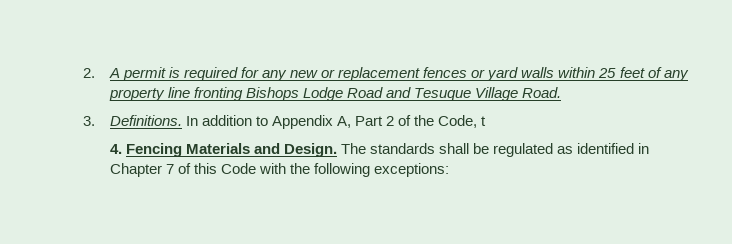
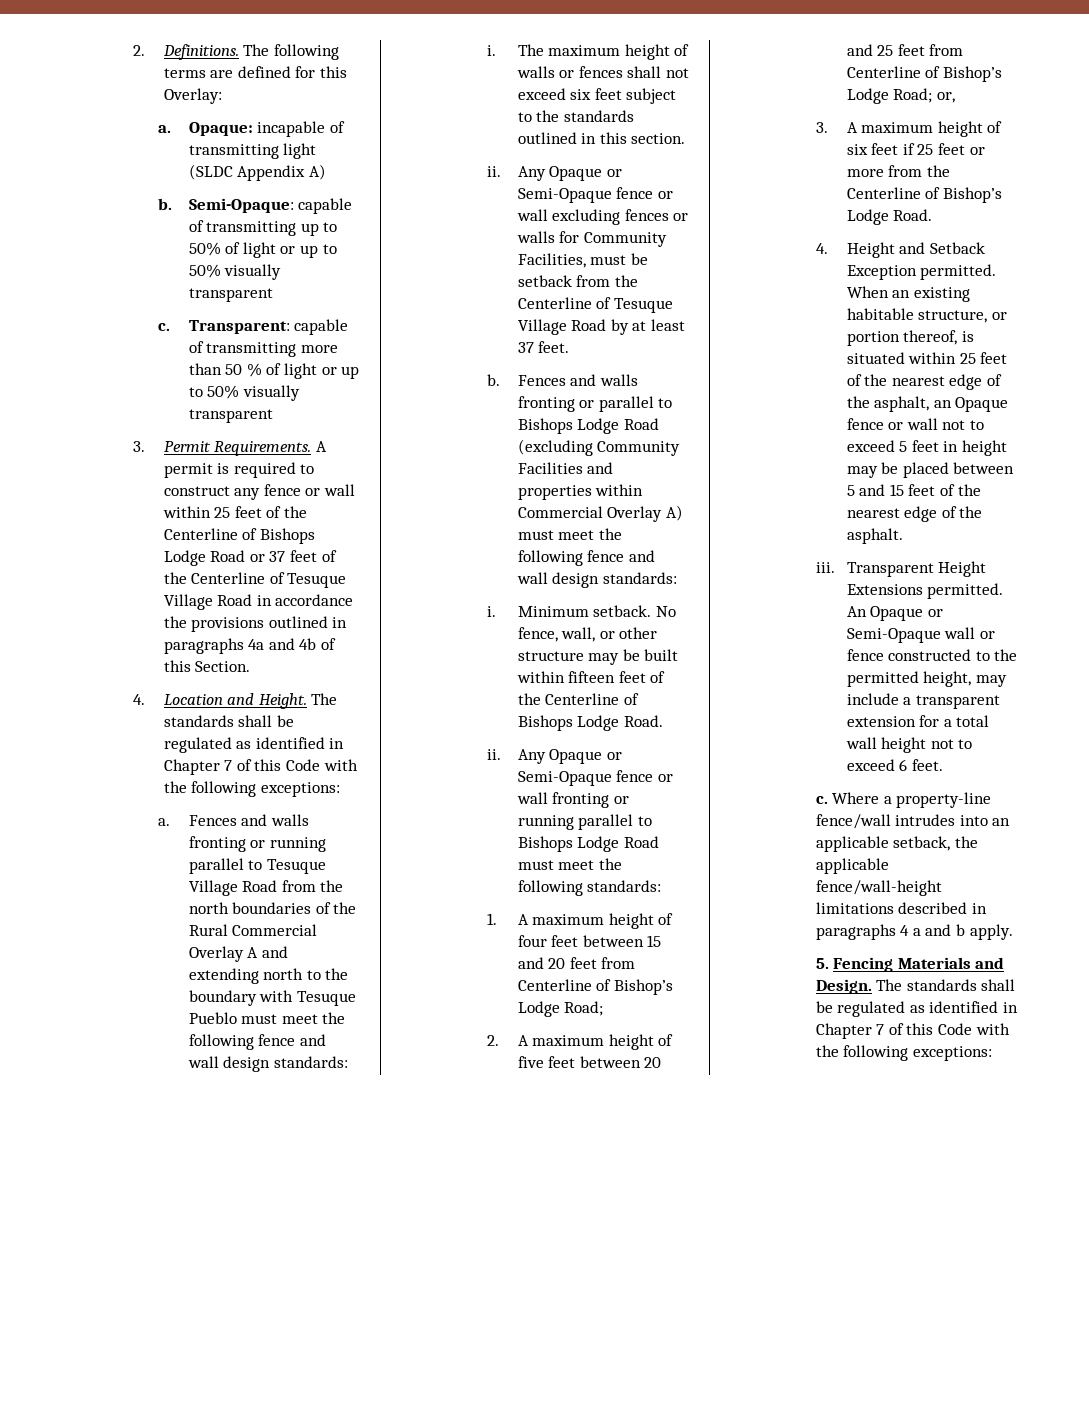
- 2. A permit is required for any new or replacement fences or yard walls within 25 feet of any property line fronting Bishops Lodge Road and Tesuque Village Road.
- 3. Definitions. In addition to Appendix A, Part 2 of the Code, t
- 4. Fencing Materials and Design.
+ 2. Definitions. The following terms are defined for this Overlay:
+ a. Opaque: incapable of transmitting light (SLDC Appendix A)
+ b. Semi-Opaque: capable of transmitting up to 50% of light or up to 50% visually transparent
+ c. Transparent: capable of transmitting more than 50 % of light or up to 50% visually transparent
+ 3. Permit Requirements. A permit is required to construct any fence or wall within 25 feet of the Centerline of Bishops Lodge Road or 37 feet of the Centerline of Tesuque Village Road in accordance the provisions outlined in paragraphs 4a and 4b of this Section.
+ 4. Location and Height. The standards shall be regulated as identified in Chapter 7 of this Code with the following exceptions:
+ a. Fences and walls fronting or running parallel to Tesuque Village Road from the north boundaries of the Rural Commercial Overlay A and extending north to the boundary with Tesuque Pueblo must meet the following fence and wall design standards:
+ i. The maximum height of walls or fences shall not exceed six feet subject to the standards outlined in this section.
+ ii. Any Opaque or Semi-Opaque fence or wall excluding fences or walls for Community Facilities, must be setback from the Centerline of Tesuque Village Road by at least 37 feet.
+ b. Fences and walls fronting or parallel to Bishops Lodge Road (excluding Community Facilities and properties within Commercial Overlay A) must meet the following fence and wall design standards:
+ i. Minimum setback. No fence, wall, or other structure may be built within fifteen feet of the Centerline of Bishops Lodge Road.
+ ii. Any Opaque or Semi-Opaque fence or wall fronting or running parallel to Bishops Lodge Road must meet the following standards:
+ 1. A maximum height of four feet between 15 and 20 feet from Centerline of Bishop’s Lodge Road;
+ 2. A maximum height of five feet between 20 and 25 feet from Centerline of Bishop’s Lodge Road; or,
+ 3. A maximum height of six feet if 25 feet or more from the Centerline of Bishop’s Lodge Road.
+ 4. Height and Setback Exception permitted. When an existing habitable structure, or portion thereof, is situated within 25 feet of the nearest edge of the asphalt, an Opaque fence or wall not to exceed 5 feet in height may be placed between 5 and 15 feet of the nearest edge of the asphalt.
+ iii. Transparent Height Extensions permitted. An Opaque or Semi-Opaque wall or fence constructed to the permitted height, may include a transparent extension for a total wall height not to exceed 6 feet.
+ c. Where a property-line fence/wall intrudes into an applicable setback, the applicable fence/wall-height limitations described in paragraphs 4 a and b apply.
+ 5. Fencing Materials and Design.

